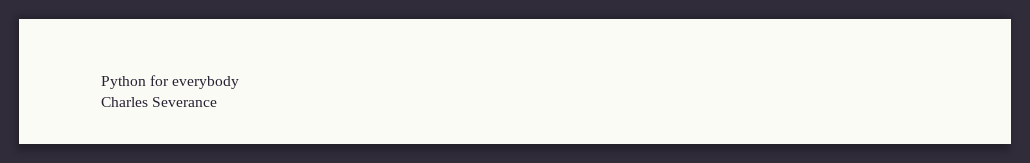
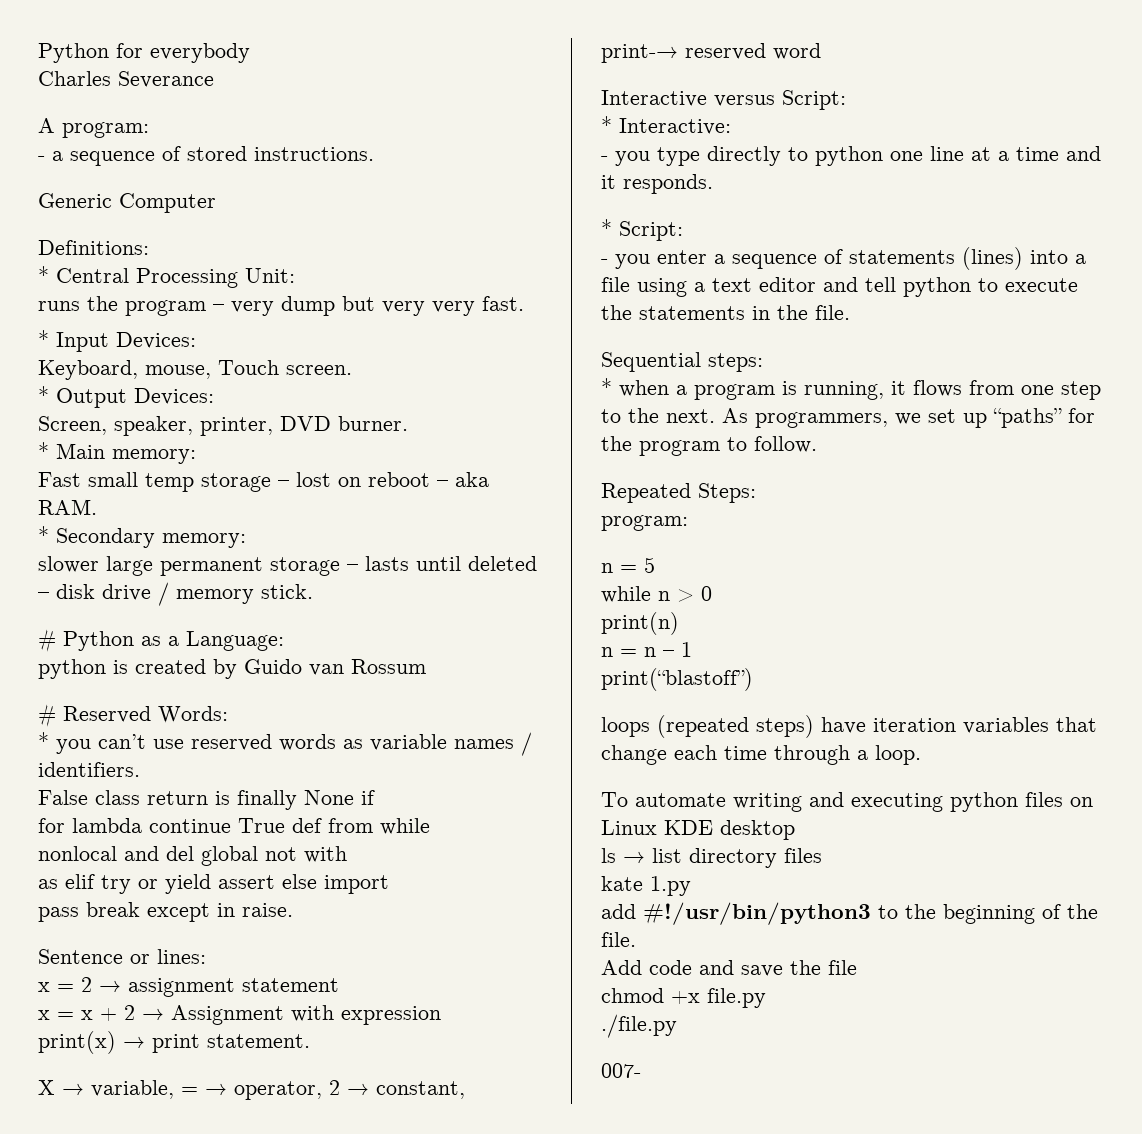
+ A program:
+ - a sequence of stored instructions.
+ Generic Computer
+ Definitions:
+ * Central Processing Unit:
+ runs the program – very dump but very very fast.
+ * Input Devices:
+ Keyboard, mouse, Touch screen.
+ * Output Devices:
+ Screen, speaker, printer, DVD burner.
+ * Main memory:
+ Fast small temp storage – lost on reboot – aka RAM.
+ * Secondary memory:
+ slower large permanent storage – lasts until deleted – disk drive / memory stick.
+ # Python as a Language:
+ python is created by Guido van Rossum
+ # Reserved Words:
+ * you can’t use reserved words as variable names / identifiers.
+ False class return is finally None if
+ for lambda continue True def from while
+ nonlocal and del global not with
+ as elif try or yield assert else import
+ pass break except in raise.
+ Sentence or lines:
+ x = 2 → assignment statement
+ x = x + 2 → Assignment with expression
+ print(x) → print statement.
+ X → variable, = → operator, 2 → constant, print-→ reserved word
+ Interactive versus Script:
+ * Interactive:
+ - you type directly to python one line at a time and it responds.
+ * Script:
+ - you enter a sequence of statements (lines) into a file using a text editor and tell python to execute the statements in the file.
+ Sequential steps:
+ * when a program is running, it flows from one step to the next. As programmers, we set up “paths” for the program to follow.
+ Repeated Steps:
+ program:
+ n = 5
+ while n > 0
+ print(n)
+ n = n – 1
+ print(“blastoff”)
+ loops (repeated steps) have iteration variables that change each time through a loop.
+ To automate writing and executing python files on Linux KDE desktop
+ ls → list directory files
+ kate 1.py
+ add #!/usr/bin/python3 to the beginning of the file.
+ Add code and save the file
+ chmod +x file.py
+ ./file.py
+ 007-

